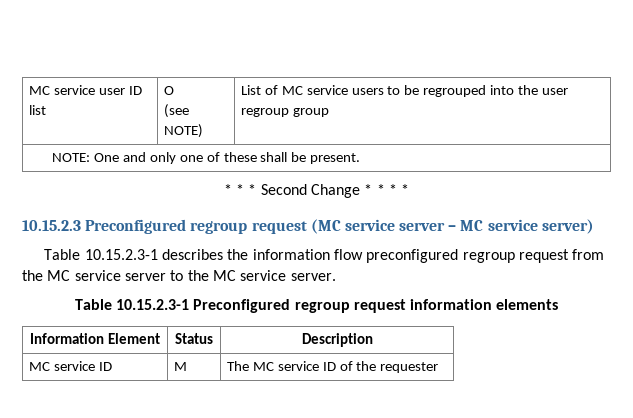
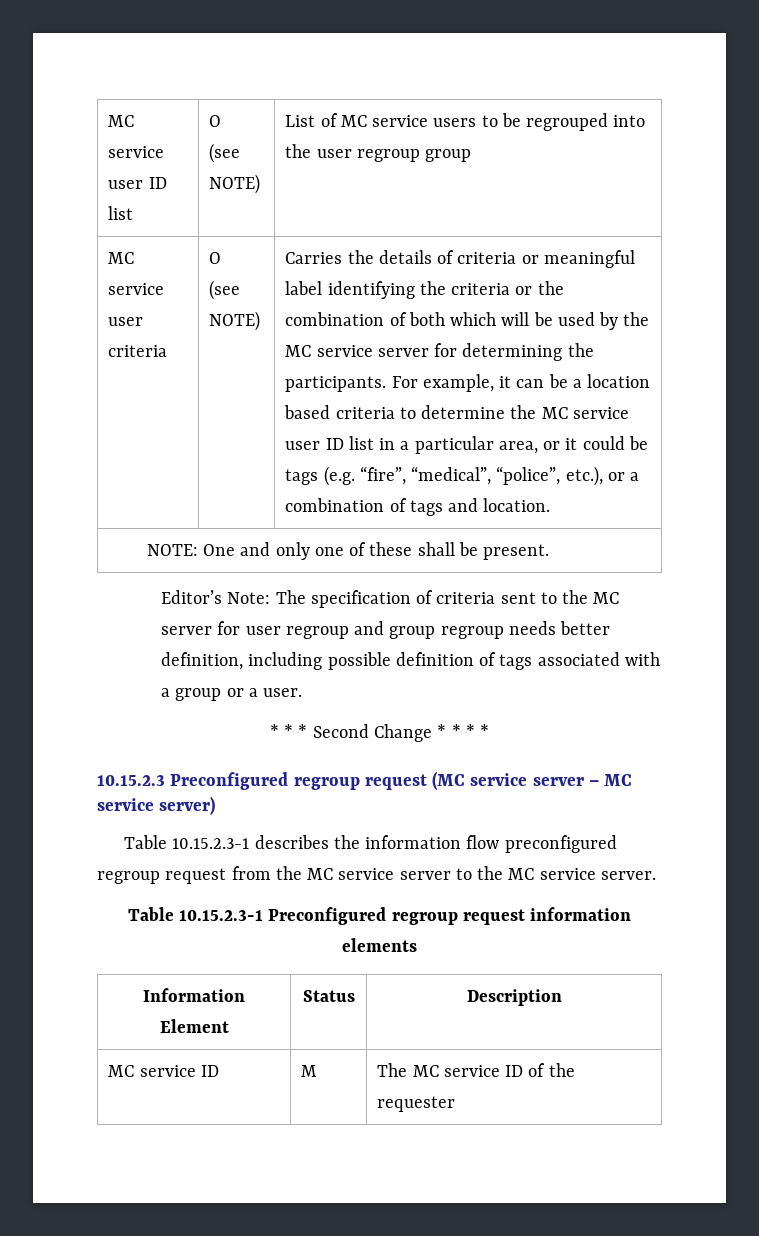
+ MC service user criteria | O
+ (see NOTE) | Carries the details of criteria or meaningful label identifying the criteria or the combination of both which will be used by the MC service server for determining the participants. For example, it can be a location based criteria to determine the MC service user ID list in a particular area, or it could be tags (e.g. “fire”, “medical”, “police”, etc.), or a combination of tags and location.
+ Editor’s Note: The specification of criteria sent to the MC server for user regroup and group regroup needs better definition, including possible definition of tags associated with a group or a user.

